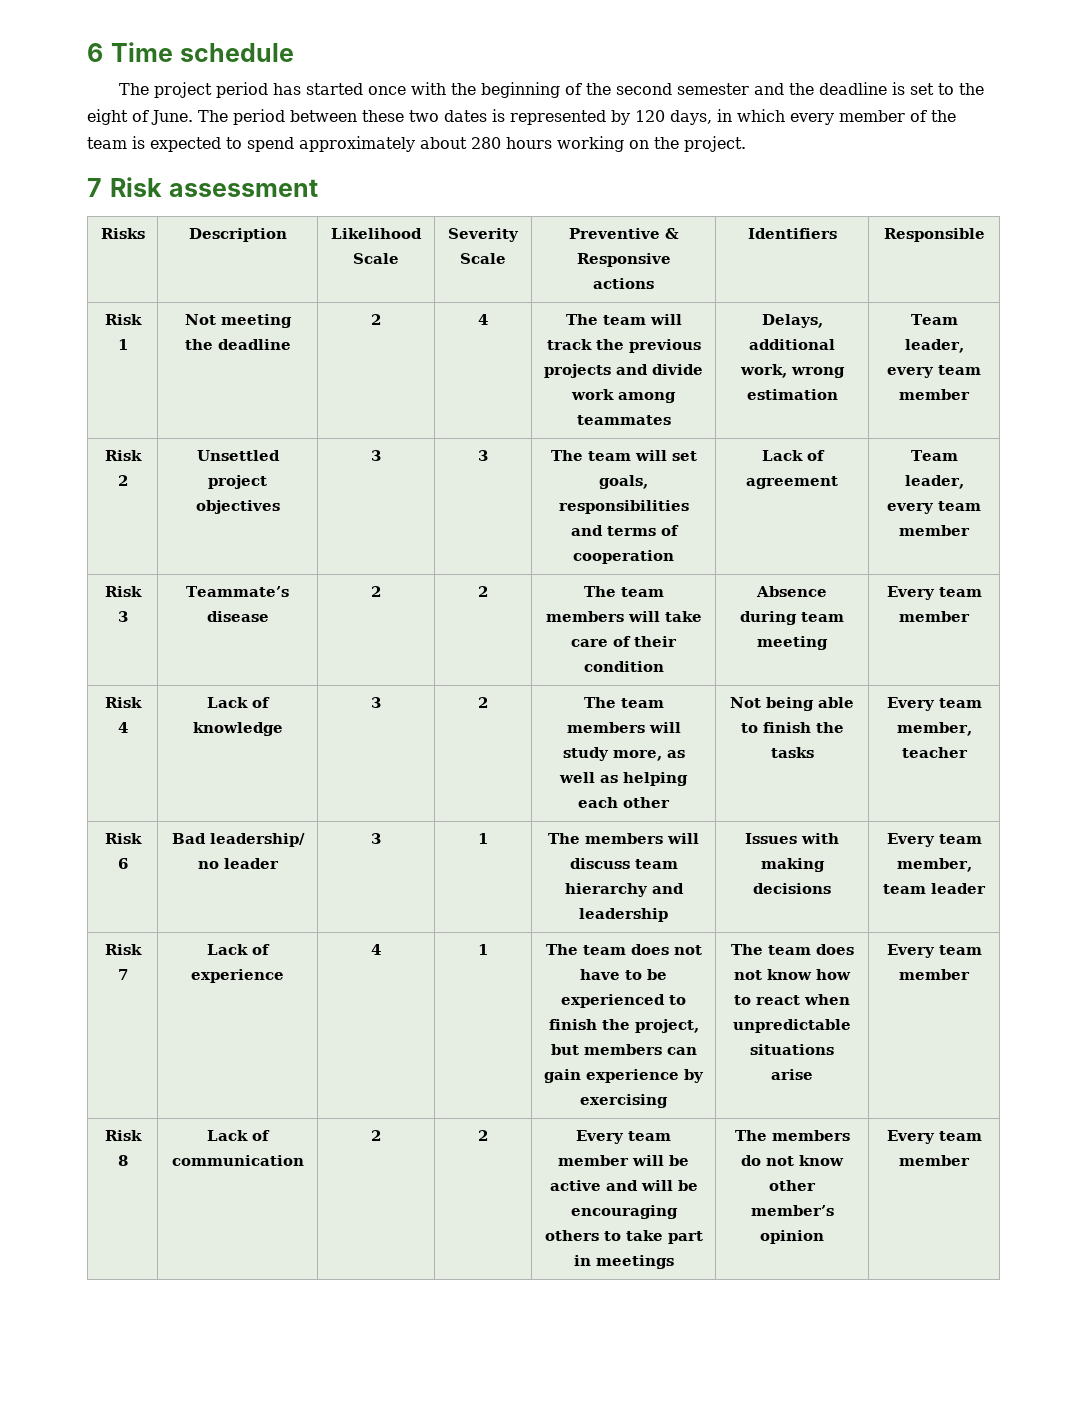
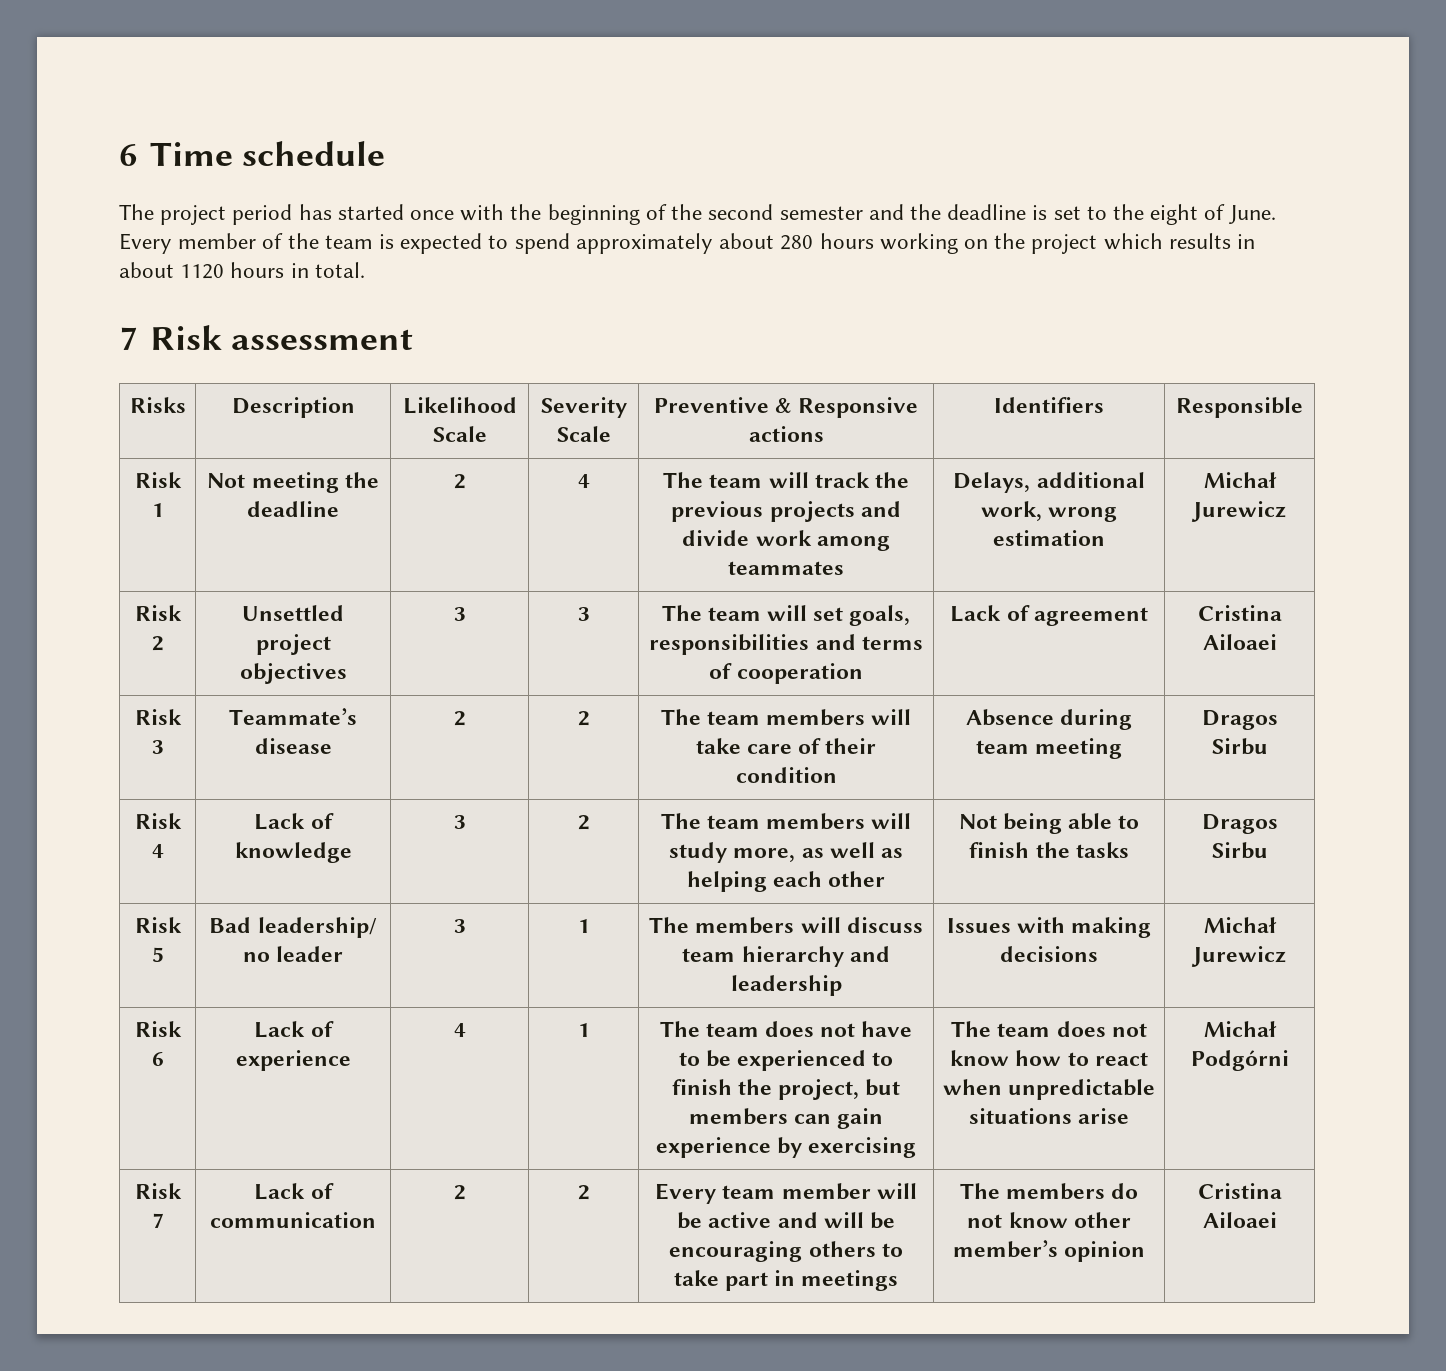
- The period between these two dates is represented by 120 days, in which every member of the team is expected to spend approximately about 280 hours working on the project.
+ Every member of the team is expected to spend approximately about 280 hours working on the project which results in about 1120 hours in total.
- Risk 1 | Not meeting the deadline | 2 | 4 | The team will track the previous projects and divide work among teammates | Delays, additional work, wrong estimation | Team leader, every team member
+ Risk 1 | Not meeting the deadline | 2 | 4 | The team will track the previous projects and divide work among teammates | Delays, additional work, wrong estimation | Michał Jurewicz
- Risk 2 | Unsettled project objectives | 3 | 3 | The team will set goals, responsibilities and terms of cooperation | Lack of agreement | Team leader, every team member
+ Risk 2 | Unsettled project objectives | 3 | 3 | The team will set goals, responsibilities and terms of cooperation | Lack of agreement | Cristina Ailoaei
- Risk 3 | Teammate’s disease | 2 | 2 | The team members will take care of their condition | Absence during team meeting | Every team member
+ Risk 3 | Teammate’s disease | 2 | 2 | The team members will take care of their condition | Absence during team meeting | Dragos Sirbu
- Risk 4 | Lack of knowledge | 3 | 2 | The team members will study more, as well as helping each other | Not being able to finish the tasks | Every team member, teacher
- Risk 6 | Bad leadership/ no leader | 3 | 1 | The members will discuss team hierarchy and leadership | Issues with making decisions | Every team member, team leader
- Risk 7 | Lack of experience | 4 | 1 | The team does not have to be experienced to finish the project, but members can gain experience by exercising | The team does not know how to react when unpredictable situations arise | Every team member
- Risk 8 | Lack of communication | 2 | 2 | Every team member will be active and will be encouraging others to take part in meetings | The members do not know other member’s opinion | Every team member
+ Risk 4 | Lack of knowledge | 3 | 2 | The team members will study more, as well as helping each other | Not being able to finish the tasks | Dragos Sirbu
+ Risk 5 | Bad leadership/ no leader | 3 | 1 | The members will discuss team hierarchy and leadership | Issues with making decisions | Michał Jurewicz
+ Risk 6 | Lack of experience | 4 | 1 | The team does not have to be experienced to finish the project, but members can gain experience by exercising | The team does not know how to react when unpredictable situations arise | Michał Podgórni
+ Risk 7 | Lack of communication | 2 | 2 | Every team member will be active and will be encouraging others to take part in meetings | The members do not know other member’s opinion | Cristina Ailoaei

